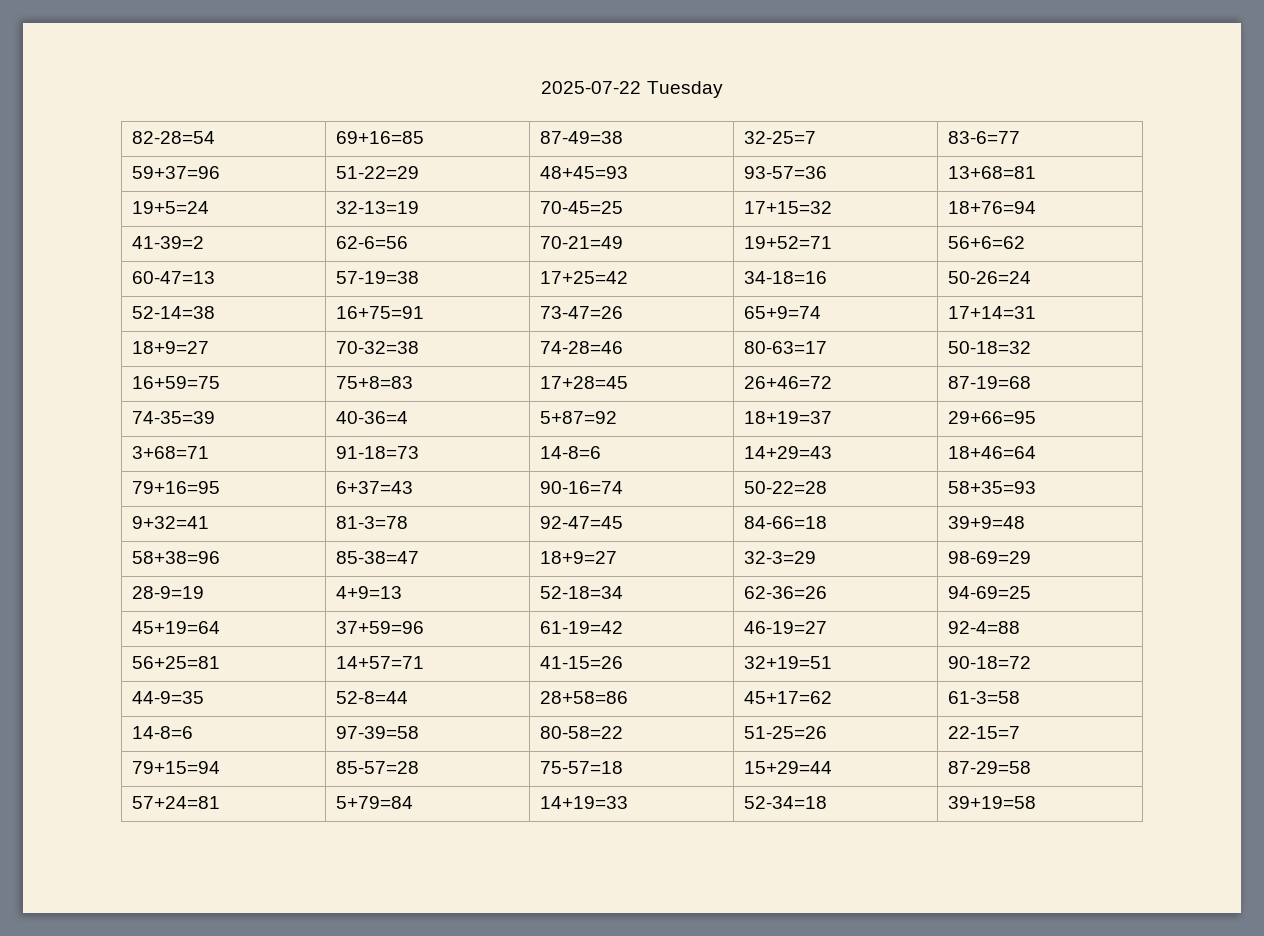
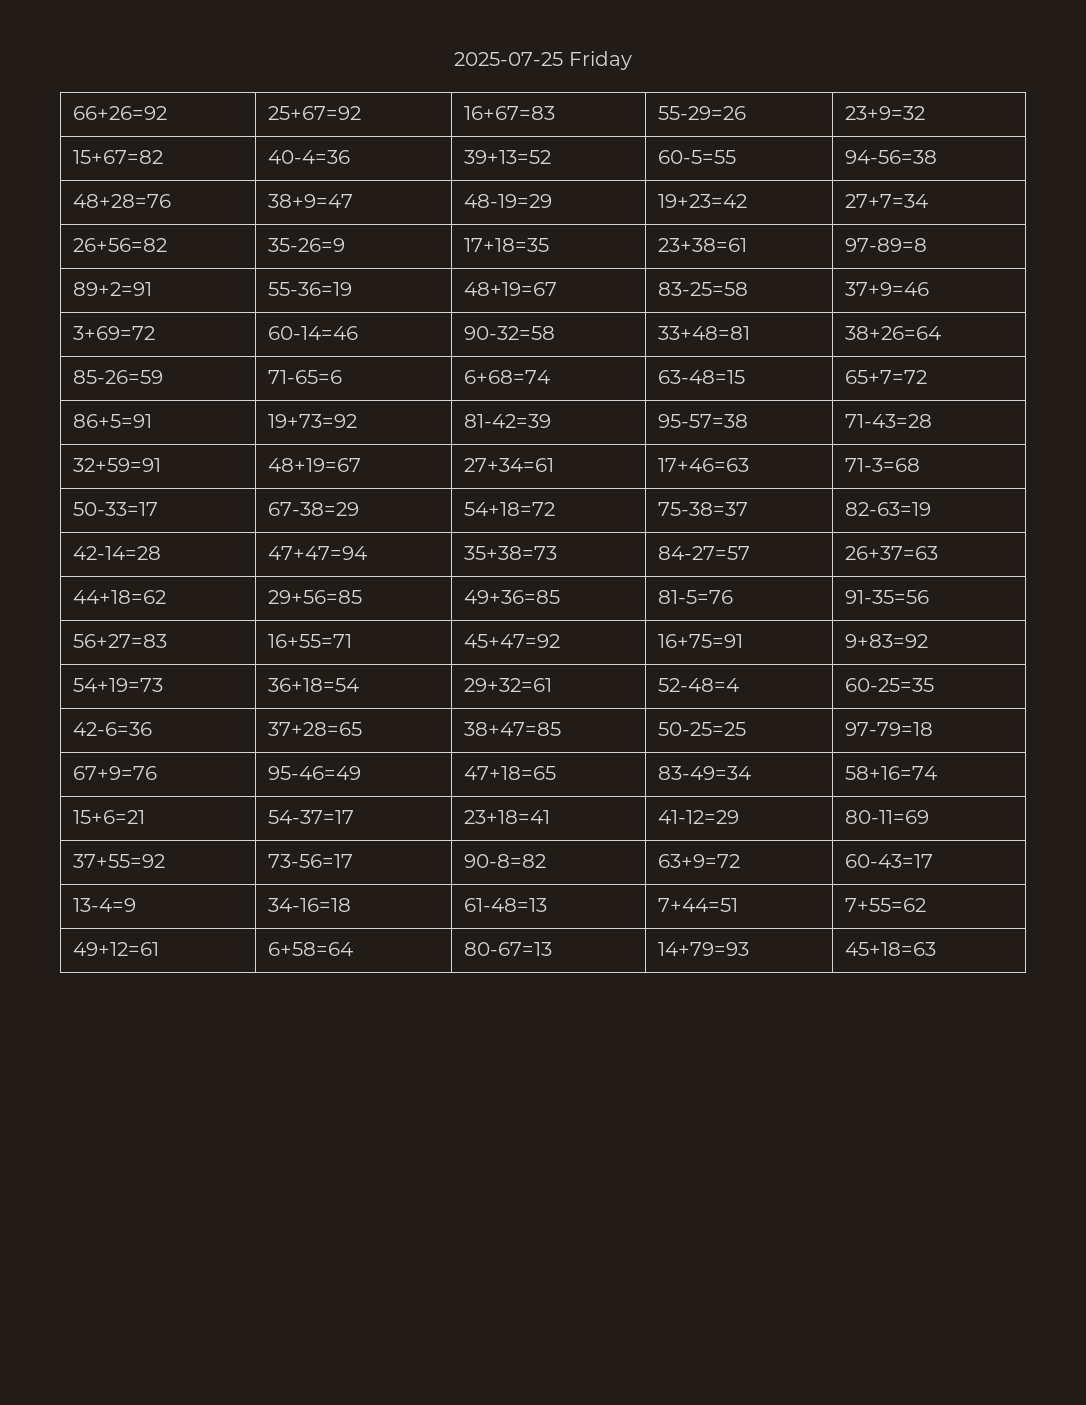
- 2025-07-22 Tuesday
- 82-28=54 | 69+16=85 | 87-49=38 | 32-25=7 | 83-6=77
- 59+37=96 | 51-22=29 | 48+45=93 | 93-57=36 | 13+68=81
- 19+5=24 | 32-13=19 | 70-45=25 | 17+15=32 | 18+76=94
- 41-39=2 | 62-6=56 | 70-21=49 | 19+52=71 | 56+6=62
- 60-47=13 | 57-19=38 | 17+25=42 | 34-18=16 | 50-26=24
- 52-14=38 | 16+75=91 | 73-47=26 | 65+9=74 | 17+14=31
- 18+9=27 | 70-32=38 | 74-28=46 | 80-63=17 | 50-18=32
- 16+59=75 | 75+8=83 | 17+28=45 | 26+46=72 | 87-19=68
- 74-35=39 | 40-36=4 | 5+87=92 | 18+19=37 | 29+66=95
- 3+68=71 | 91-18=73 | 14-8=6 | 14+29=43 | 18+46=64
- 79+16=95 | 6+37=43 | 90-16=74 | 50-22=28 | 58+35=93
- 9+32=41 | 81-3=78 | 92-47=45 | 84-66=18 | 39+9=48
- 58+38=96 | 85-38=47 | 18+9=27 | 32-3=29 | 98-69=29
- 28-9=19 | 4+9=13 | 52-18=34 | 62-36=26 | 94-69=25
- 45+19=64 | 37+59=96 | 61-19=42 | 46-19=27 | 92-4=88
- 56+25=81 | 14+57=71 | 41-15=26 | 32+19=51 | 90-18=72
- 44-9=35 | 52-8=44 | 28+58=86 | 45+17=62 | 61-3=58
- 14-8=6 | 97-39=58 | 80-58=22 | 51-25=26 | 22-15=7
- 79+15=94 | 85-57=28 | 75-57=18 | 15+29=44 | 87-29=58
- 57+24=81 | 5+79=84 | 14+19=33 | 52-34=18 | 39+19=58
+ 2025-07-25 Friday
+ 66+26=92 | 25+67=92 | 16+67=83 | 55-29=26 | 23+9=32
+ 15+67=82 | 40-4=36 | 39+13=52 | 60-5=55 | 94-56=38
+ 48+28=76 | 38+9=47 | 48-19=29 | 19+23=42 | 27+7=34
+ 26+56=82 | 35-26=9 | 17+18=35 | 23+38=61 | 97-89=8
+ 89+2=91 | 55-36=19 | 48+19=67 | 83-25=58 | 37+9=46
+ 3+69=72 | 60-14=46 | 90-32=58 | 33+48=81 | 38+26=64
+ 85-26=59 | 71-65=6 | 6+68=74 | 63-48=15 | 65+7=72
+ 86+5=91 | 19+73=92 | 81-42=39 | 95-57=38 | 71-43=28
+ 32+59=91 | 48+19=67 | 27+34=61 | 17+46=63 | 71-3=68
+ 50-33=17 | 67-38=29 | 54+18=72 | 75-38=37 | 82-63=19
+ 42-14=28 | 47+47=94 | 35+38=73 | 84-27=57 | 26+37=63
+ 44+18=62 | 29+56=85 | 49+36=85 | 81-5=76 | 91-35=56
+ 56+27=83 | 16+55=71 | 45+47=92 | 16+75=91 | 9+83=92
+ 54+19=73 | 36+18=54 | 29+32=61 | 52-48=4 | 60-25=35
+ 42-6=36 | 37+28=65 | 38+47=85 | 50-25=25 | 97-79=18
+ 67+9=76 | 95-46=49 | 47+18=65 | 83-49=34 | 58+16=74
+ 15+6=21 | 54-37=17 | 23+18=41 | 41-12=29 | 80-11=69
+ 37+55=92 | 73-56=17 | 90-8=82 | 63+9=72 | 60-43=17
+ 13-4=9 | 34-16=18 | 61-48=13 | 7+44=51 | 7+55=62
+ 49+12=61 | 6+58=64 | 80-67=13 | 14+79=93 | 45+18=63

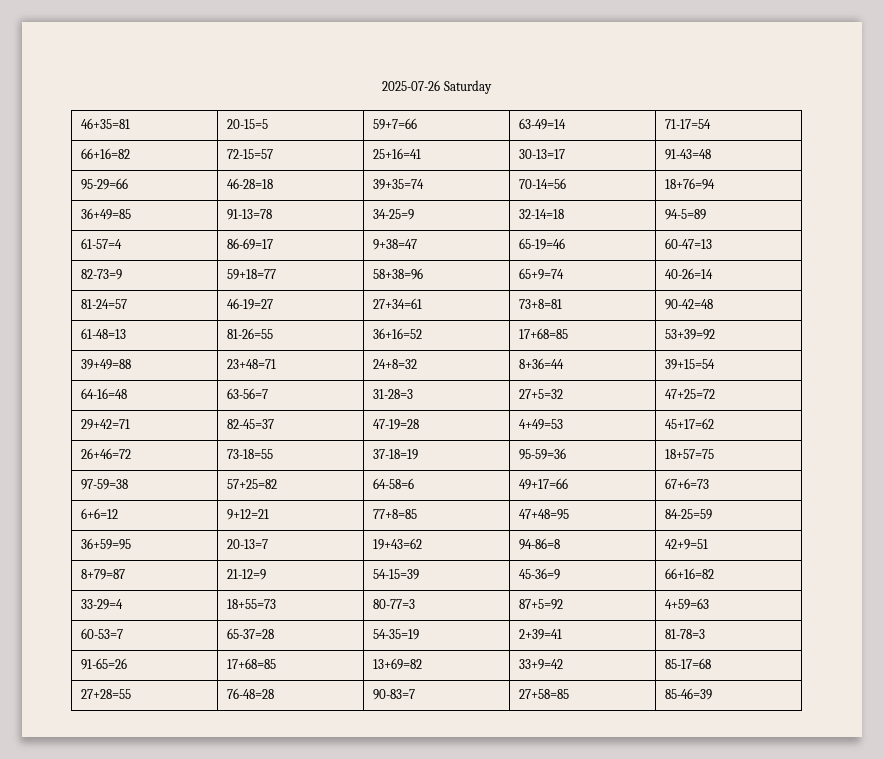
- 2025-07-25 Friday
- 66+26=92 | 25+67=92 | 16+67=83 | 55-29=26 | 23+9=32
- 15+67=82 | 40-4=36 | 39+13=52 | 60-5=55 | 94-56=38
- 48+28=76 | 38+9=47 | 48-19=29 | 19+23=42 | 27+7=34
- 26+56=82 | 35-26=9 | 17+18=35 | 23+38=61 | 97-89=8
- 89+2=91 | 55-36=19 | 48+19=67 | 83-25=58 | 37+9=46
- 3+69=72 | 60-14=46 | 90-32=58 | 33+48=81 | 38+26=64
- 85-26=59 | 71-65=6 | 6+68=74 | 63-48=15 | 65+7=72
- 86+5=91 | 19+73=92 | 81-42=39 | 95-57=38 | 71-43=28
- 32+59=91 | 48+19=67 | 27+34=61 | 17+46=63 | 71-3=68
- 50-33=17 | 67-38=29 | 54+18=72 | 75-38=37 | 82-63=19
- 42-14=28 | 47+47=94 | 35+38=73 | 84-27=57 | 26+37=63
- 44+18=62 | 29+56=85 | 49+36=85 | 81-5=76 | 91-35=56
- 56+27=83 | 16+55=71 | 45+47=92 | 16+75=91 | 9+83=92
- 54+19=73 | 36+18=54 | 29+32=61 | 52-48=4 | 60-25=35
- 42-6=36 | 37+28=65 | 38+47=85 | 50-25=25 | 97-79=18
- 67+9=76 | 95-46=49 | 47+18=65 | 83-49=34 | 58+16=74
- 15+6=21 | 54-37=17 | 23+18=41 | 41-12=29 | 80-11=69
- 37+55=92 | 73-56=17 | 90-8=82 | 63+9=72 | 60-43=17
- 13-4=9 | 34-16=18 | 61-48=13 | 7+44=51 | 7+55=62
- 49+12=61 | 6+58=64 | 80-67=13 | 14+79=93 | 45+18=63
+ 2025-07-26 Saturday
+ 46+35=81 | 20-15=5 | 59+7=66 | 63-49=14 | 71-17=54
+ 66+16=82 | 72-15=57 | 25+16=41 | 30-13=17 | 91-43=48
+ 95-29=66 | 46-28=18 | 39+35=74 | 70-14=56 | 18+76=94
+ 36+49=85 | 91-13=78 | 34-25=9 | 32-14=18 | 94-5=89
+ 61-57=4 | 86-69=17 | 9+38=47 | 65-19=46 | 60-47=13
+ 82-73=9 | 59+18=77 | 58+38=96 | 65+9=74 | 40-26=14
+ 81-24=57 | 46-19=27 | 27+34=61 | 73+8=81 | 90-42=48
+ 61-48=13 | 81-26=55 | 36+16=52 | 17+68=85 | 53+39=92
+ 39+49=88 | 23+48=71 | 24+8=32 | 8+36=44 | 39+15=54
+ 64-16=48 | 63-56=7 | 31-28=3 | 27+5=32 | 47+25=72
+ 29+42=71 | 82-45=37 | 47-19=28 | 4+49=53 | 45+17=62
+ 26+46=72 | 73-18=55 | 37-18=19 | 95-59=36 | 18+57=75
+ 97-59=38 | 57+25=82 | 64-58=6 | 49+17=66 | 67+6=73
+ 6+6=12 | 9+12=21 | 77+8=85 | 47+48=95 | 84-25=59
+ 36+59=95 | 20-13=7 | 19+43=62 | 94-86=8 | 42+9=51
+ 8+79=87 | 21-12=9 | 54-15=39 | 45-36=9 | 66+16=82
+ 33-29=4 | 18+55=73 | 80-77=3 | 87+5=92 | 4+59=63
+ 60-53=7 | 65-37=28 | 54-35=19 | 2+39=41 | 81-78=3
+ 91-65=26 | 17+68=85 | 13+69=82 | 33+9=42 | 85-17=68
+ 27+28=55 | 76-48=28 | 90-83=7 | 27+58=85 | 85-46=39

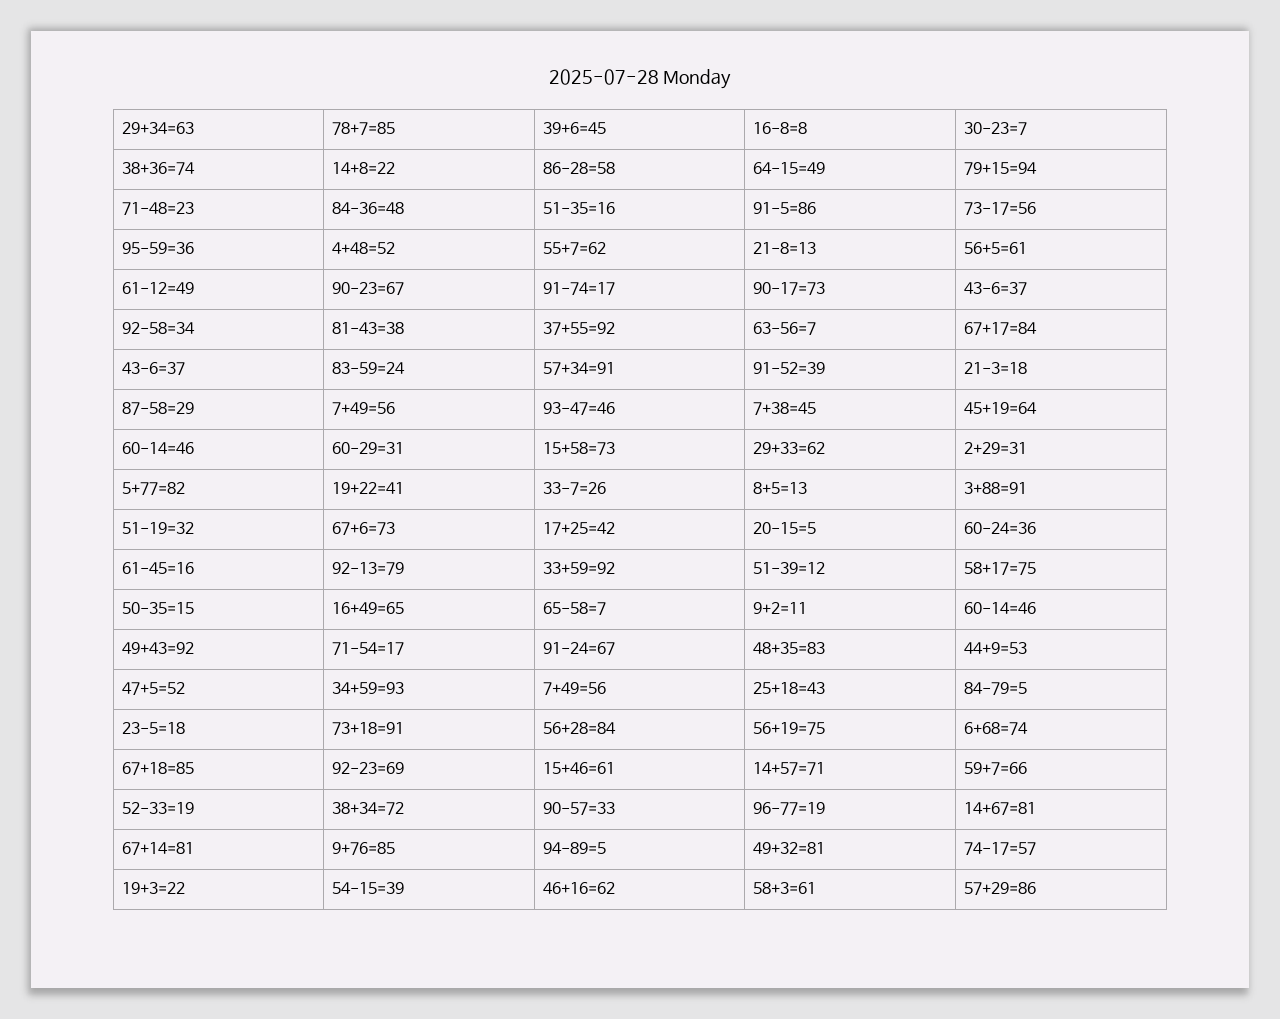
- 2025-07-26 Saturday
- 46+35=81 | 20-15=5 | 59+7=66 | 63-49=14 | 71-17=54
- 66+16=82 | 72-15=57 | 25+16=41 | 30-13=17 | 91-43=48
- 95-29=66 | 46-28=18 | 39+35=74 | 70-14=56 | 18+76=94
- 36+49=85 | 91-13=78 | 34-25=9 | 32-14=18 | 94-5=89
- 61-57=4 | 86-69=17 | 9+38=47 | 65-19=46 | 60-47=13
- 82-73=9 | 59+18=77 | 58+38=96 | 65+9=74 | 40-26=14
- 81-24=57 | 46-19=27 | 27+34=61 | 73+8=81 | 90-42=48
- 61-48=13 | 81-26=55 | 36+16=52 | 17+68=85 | 53+39=92
- 39+49=88 | 23+48=71 | 24+8=32 | 8+36=44 | 39+15=54
- 64-16=48 | 63-56=7 | 31-28=3 | 27+5=32 | 47+25=72
- 29+42=71 | 82-45=37 | 47-19=28 | 4+49=53 | 45+17=62
- 26+46=72 | 73-18=55 | 37-18=19 | 95-59=36 | 18+57=75
- 97-59=38 | 57+25=82 | 64-58=6 | 49+17=66 | 67+6=73
- 6+6=12 | 9+12=21 | 77+8=85 | 47+48=95 | 84-25=59
- 36+59=95 | 20-13=7 | 19+43=62 | 94-86=8 | 42+9=51
- 8+79=87 | 21-12=9 | 54-15=39 | 45-36=9 | 66+16=82
- 33-29=4 | 18+55=73 | 80-77=3 | 87+5=92 | 4+59=63
- 60-53=7 | 65-37=28 | 54-35=19 | 2+39=41 | 81-78=3
- 91-65=26 | 17+68=85 | 13+69=82 | 33+9=42 | 85-17=68
- 27+28=55 | 76-48=28 | 90-83=7 | 27+58=85 | 85-46=39
+ 2025-07-28 Monday
+ 29+34=63 | 78+7=85 | 39+6=45 | 16-8=8 | 30-23=7
+ 38+36=74 | 14+8=22 | 86-28=58 | 64-15=49 | 79+15=94
+ 71-48=23 | 84-36=48 | 51-35=16 | 91-5=86 | 73-17=56
+ 95-59=36 | 4+48=52 | 55+7=62 | 21-8=13 | 56+5=61
+ 61-12=49 | 90-23=67 | 91-74=17 | 90-17=73 | 43-6=37
+ 92-58=34 | 81-43=38 | 37+55=92 | 63-56=7 | 67+17=84
+ 43-6=37 | 83-59=24 | 57+34=91 | 91-52=39 | 21-3=18
+ 87-58=29 | 7+49=56 | 93-47=46 | 7+38=45 | 45+19=64
+ 60-14=46 | 60-29=31 | 15+58=73 | 29+33=62 | 2+29=31
+ 5+77=82 | 19+22=41 | 33-7=26 | 8+5=13 | 3+88=91
+ 51-19=32 | 67+6=73 | 17+25=42 | 20-15=5 | 60-24=36
+ 61-45=16 | 92-13=79 | 33+59=92 | 51-39=12 | 58+17=75
+ 50-35=15 | 16+49=65 | 65-58=7 | 9+2=11 | 60-14=46
+ 49+43=92 | 71-54=17 | 91-24=67 | 48+35=83 | 44+9=53
+ 47+5=52 | 34+59=93 | 7+49=56 | 25+18=43 | 84-79=5
+ 23-5=18 | 73+18=91 | 56+28=84 | 56+19=75 | 6+68=74
+ 67+18=85 | 92-23=69 | 15+46=61 | 14+57=71 | 59+7=66
+ 52-33=19 | 38+34=72 | 90-57=33 | 96-77=19 | 14+67=81
+ 67+14=81 | 9+76=85 | 94-89=5 | 49+32=81 | 74-17=57
+ 19+3=22 | 54-15=39 | 46+16=62 | 58+3=61 | 57+29=86

